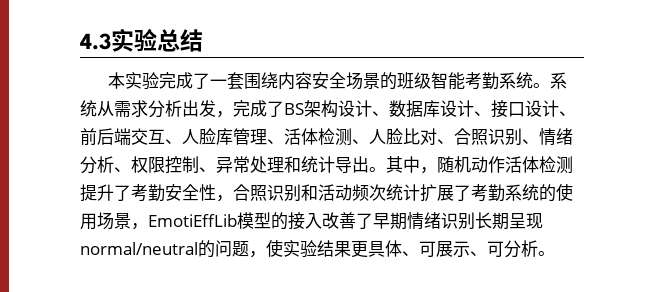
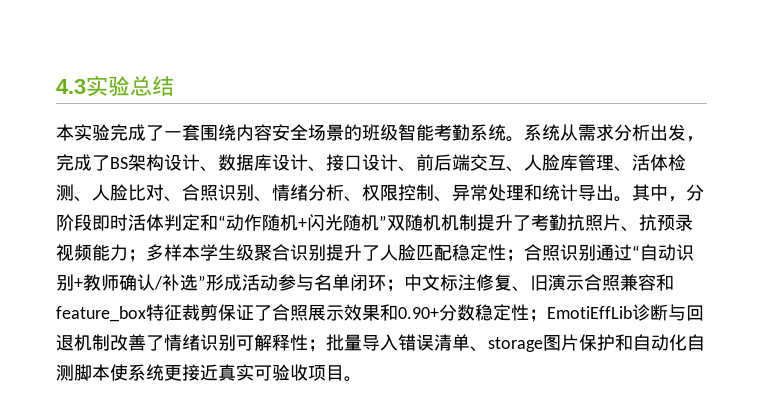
- 其中，随机动作活体检测提升了考勤安全性，合照识别和活动频次统计扩展了考勤系统的使用场景，EmotiEffLib模型的接入改善了早期情绪识别长期呈现normal/neutral的问题，使实验结果更具体、可展示、可分析。
+ 其中，分阶段即时活体判定和“动作随机+闪光随机”双随机机制提升了考勤抗照片、抗预录视频能力；多样本学生级聚合识别提升了人脸匹配稳定性；合照识别通过“自动识别+教师确认/补选”形成活动参与名单闭环；中文标注修复、旧演示合照兼容和feature_box特征裁剪保证了合照展示效果和0.90+分数稳定性；EmotiEffLib诊断与回退机制改善了情绪识别可解释性；批量导入错误清单、storage图片保护和自动化自测脚本使系统更接近真实可验收项目。

